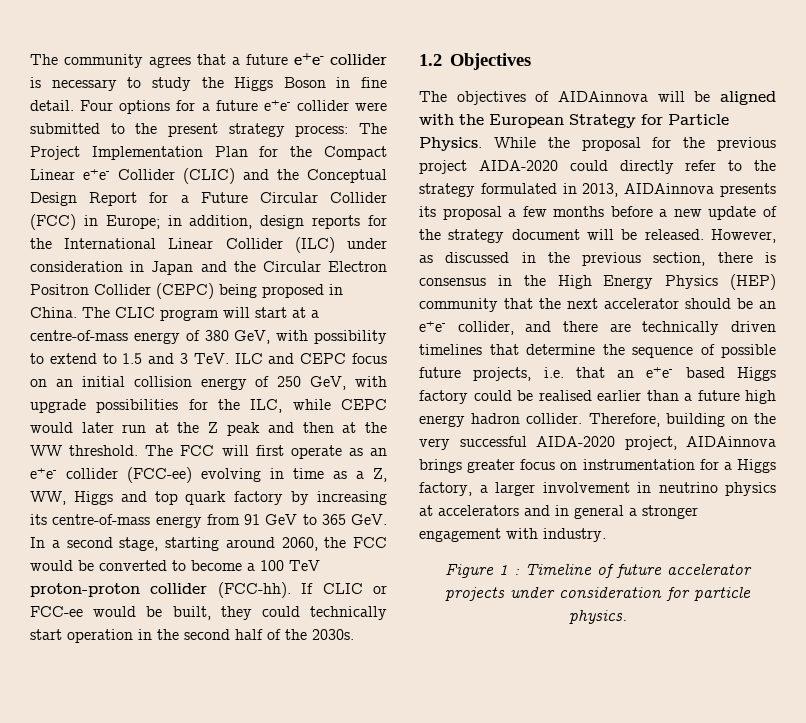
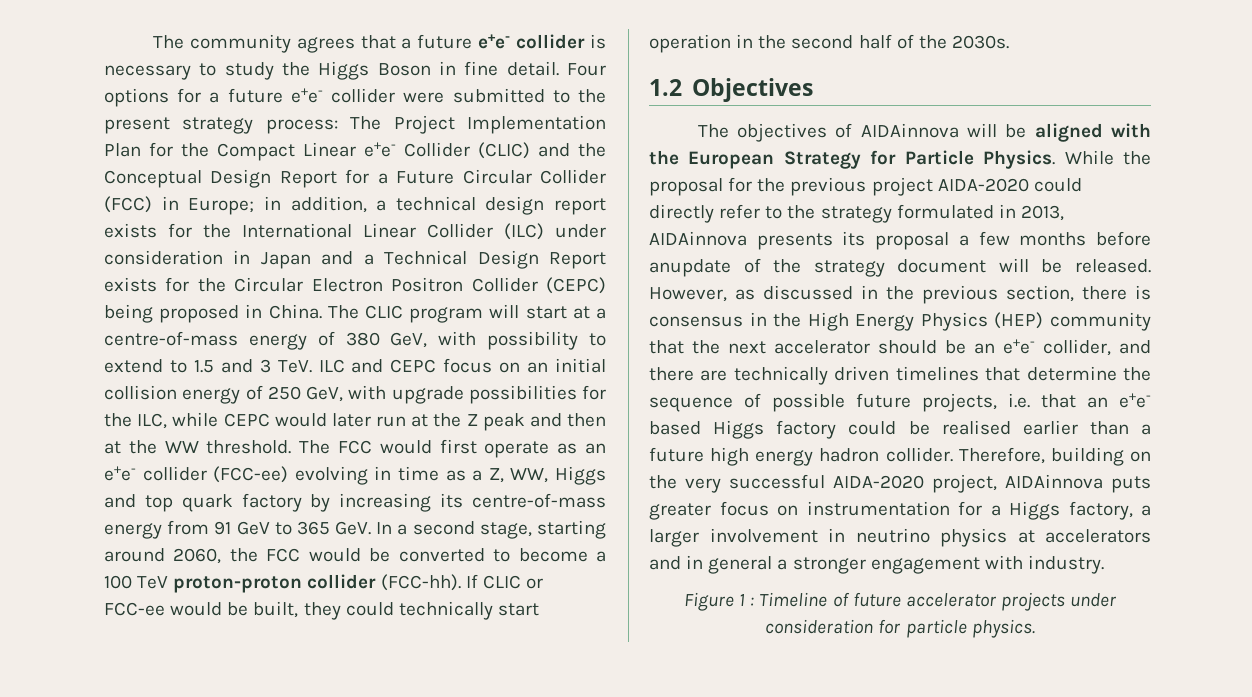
- in addition, design reports for the International Linear Collider (ILC) under consideration in Japan and the Circular Electron Positron Collider (CEPC) being proposed in China.
+ in addition, a technical design report exists for the International Linear Collider (ILC) under consideration in Japan and a Technical Design Report exists for the Circular Electron Positron Collider (CEPC) being proposed in China.
- The FCC will first operate as an e+e- collider (FCC-ee) evolving in time as a Z, WW, Higgs and top quark factory by increasing its centre-of-mass energy from 91 GeV to 365 GeV. In a second stage, starting around 2060, the FCC would be converted to become a 100 TeV proton-proton collider (FCC-hh).
+ The FCC would first operate as an e+e- collider (FCC-ee) evolving in time as a Z, WW, Higgs and top quark factory by increasing its centre-of-mass energy from 91 GeV to 365 GeV. In a second stage, starting around 2060, the FCC would be converted to become a 100 TeV proton-proton collider (FCC-hh).
- While the proposal for the previous project AIDA-2020 could directly refer to the strategy formulated in 2013, AIDAinnova presents its proposal a few months before a new update of the strategy document will be released.
+ While the proposal for the previous project AIDA-2020 could directly refer to the strategy formulated in 2013, AIDAinnova presents its proposal a few months before anupdate of the strategy document will be released.
- Therefore, building on the very successful AIDA-2020 project, AIDAinnova brings greater focus on instrumentation for a Higgs factory, a larger involvement in neutrino physics at accelerators and in general a stronger engagement with industry.
+ Therefore, building on the very successful AIDA-2020 project, AIDAinnova puts greater focus on instrumentation for a Higgs factory, a larger involvement in neutrino physics at accelerators and in general a stronger engagement with industry.

